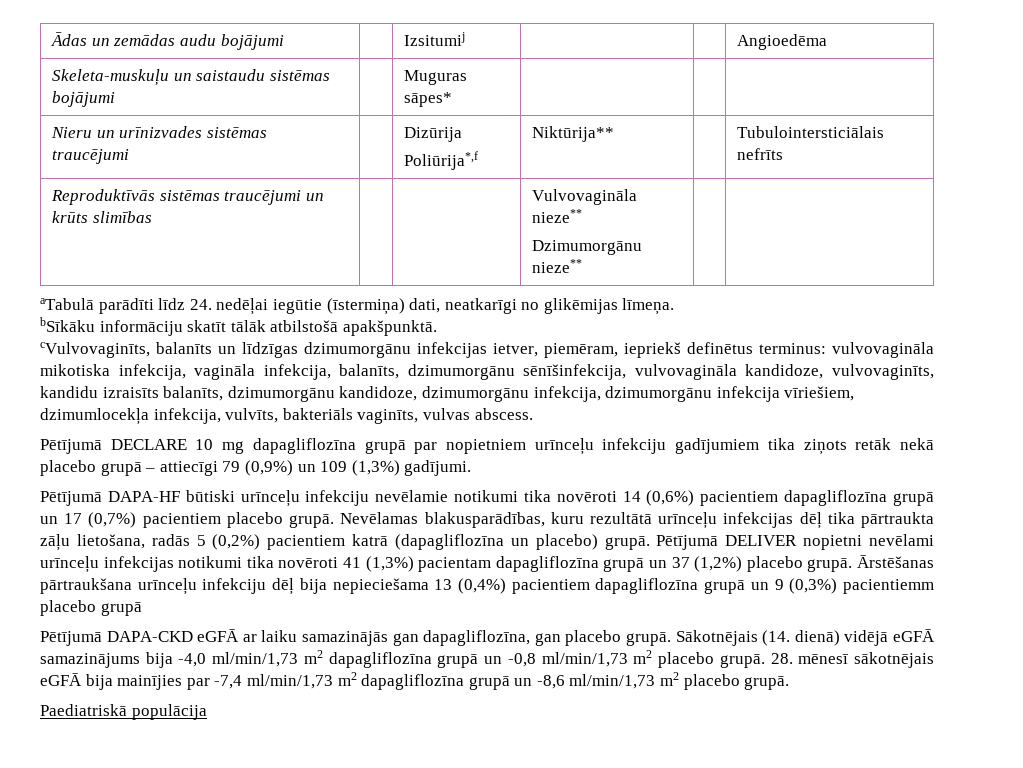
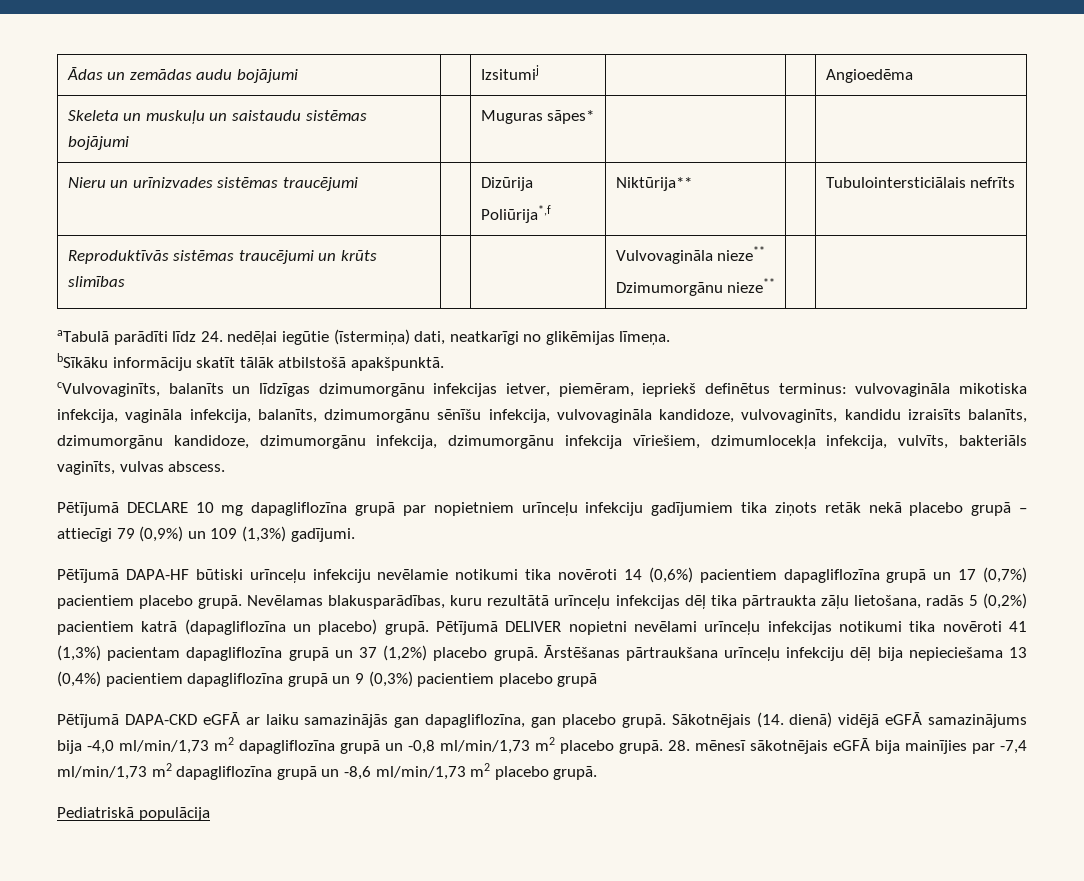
- Skeleta-muskuļu un saistaudu sistēmas bojājumi | | Muguras sāpes* | | |
+ Skeleta un muskuļu un saistaudu sistēmas bojājumi | | Muguras sāpes* | | |
- cVulvovaginīts, balanīts un līdzīgas dzimumorgānu infekcijas ietver, piemēram, iepriekš definētus terminus: vulvovagināla mikotiska infekcija, vagināla infekcija, balanīts, dzimumorgānu sēnīšinfekcija, vulvovagināla kandidoze, vulvovaginīts, kandidu izraisīts balanīts, dzimumorgānu kandidoze, dzimumorgānu infekcija, dzimumorgānu infekcija vīriešiem, dzimumlocekļa infekcija, vulvīts, bakteriāls vaginīts, vulvas abscess.
+ cVulvovaginīts, balanīts un līdzīgas dzimumorgānu infekcijas ietver, piemēram, iepriekš definētus terminus: vulvovagināla mikotiska infekcija, vagināla infekcija, balanīts, dzimumorgānu sēnīšu infekcija, vulvovagināla kandidoze, vulvovaginīts, kandidu izraisīts balanīts, dzimumorgānu kandidoze, dzimumorgānu infekcija, dzimumorgānu infekcija vīriešiem, dzimumlocekļa infekcija, vulvīts, bakteriāls vaginīts, vulvas abscess.
- Ārstēšanas pārtraukšana urīnceļu infekciju dēļ bija nepieciešama 13 (0,4%) pacientiem dapagliflozīna grupā un 9 (0,3%) pacientiemm placebo grupā
+ Ārstēšanas pārtraukšana urīnceļu infekciju dēļ bija nepieciešama 13 (0,4%) pacientiem dapagliflozīna grupā un 9 (0,3%) pacientiem placebo grupā
- Paediatriskā populācija
+ Pediatriskā populācija

